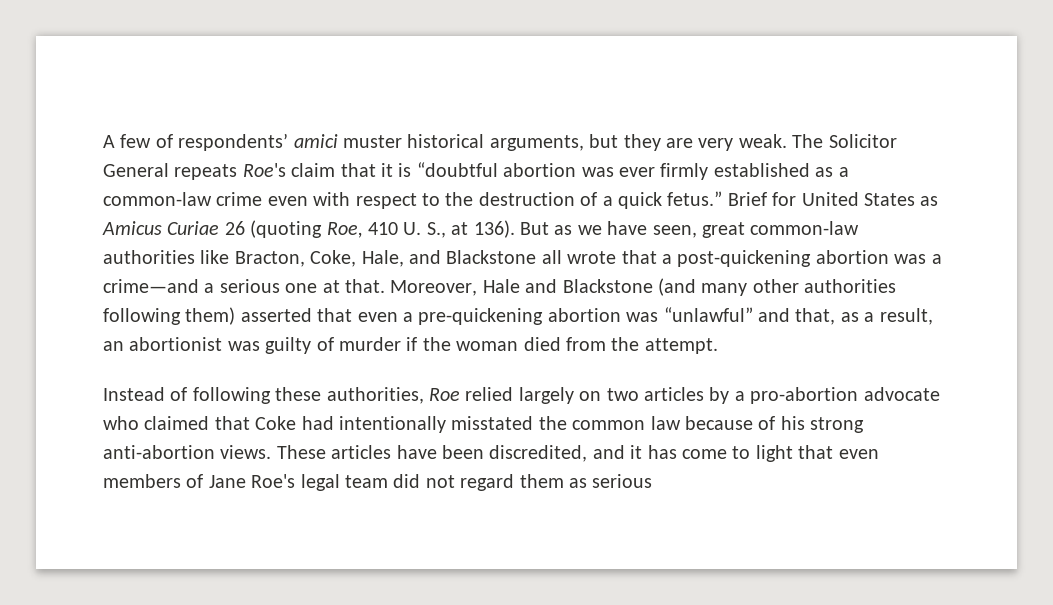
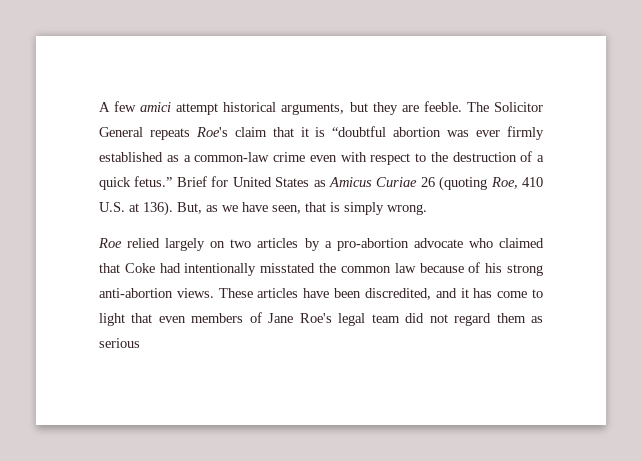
- A few of respondents’ amici muster historical arguments, but they are very weak.
+ A few amici attempt historical arguments, but they are feeble.
- Brief for United States as Amicus Curiae 26 (quoting Roe, 410 U. S., at 136).
+ Brief for United States as Amicus Curiae 26 (quoting Roe, 410 U.S. at 136).
- But as we have seen, great common-law authorities like Bracton, Coke, Hale, and Blackstone all wrote that a post-quickening abortion was a crime—and a serious one at that. Moreover, Hale and Blackstone (and many other authorities following them) asserted that even a pre-quickening abortion was “unlawful” and that, as a result, an abortionist was guilty of murder if the woman died from the attempt.
- Instead of following these authorities, Roe relied largely on two articles by a pro-abortion advocate who claimed that Coke had intentionally misstated the common law because of his strong anti-abortion views.
+ But, as we have seen, that is simply wrong.
+ Roe relied largely on two articles by a pro-abortion advocate who claimed that Coke had intentionally misstated the common law because of his strong anti-abortion views.

